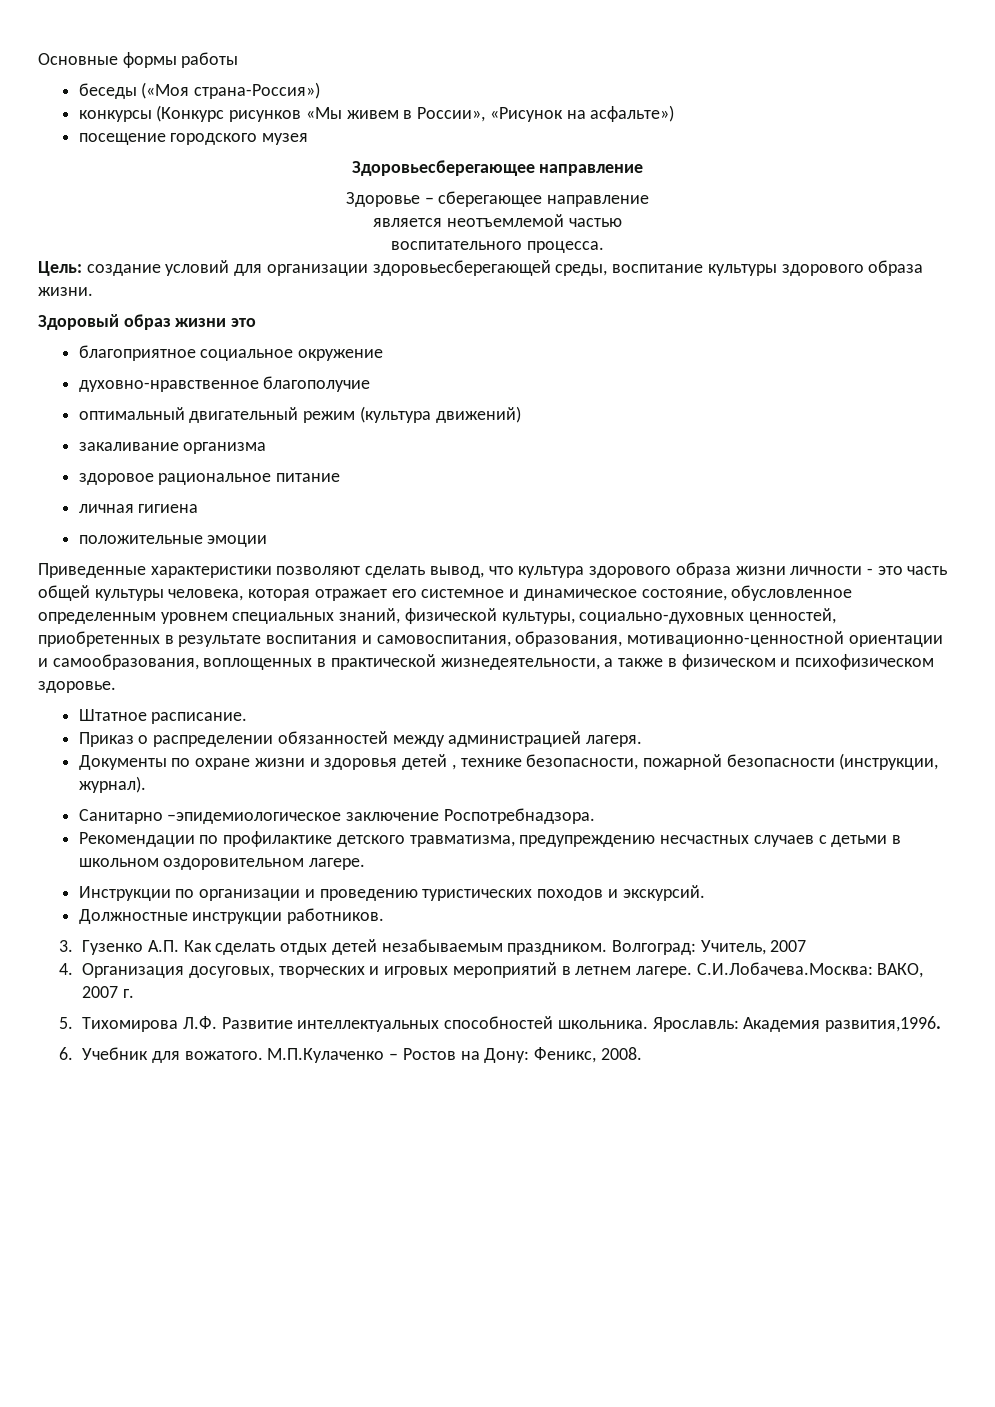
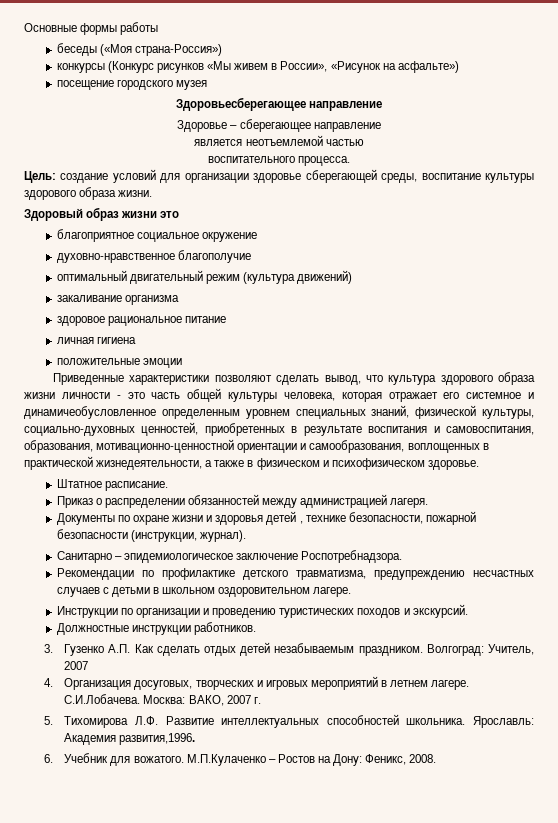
- Цель: создание условий для организации здоровьесберегающей среды, воспитание культуры здорового образа жизни.
+ Цель: создание условий для организации здоровье сберегающей среды, воспитание культуры здорового образа жизни.
- Приведенные характеристики позволяют сделать вывод, что культура здорового образа жизни личности - это часть общей культуры человека, которая отражает его системное и динамическое состояние, обусловленное определенным уровнем специальных знаний, физической культуры, социально-духовных ценностей, приобретенных в результате воспитания и самовоспитания, образования, мотивационно-ценностной ориентации и самообразования, воплощенных в практической жизнедеятельности, а также в физическом и психофизическом здоровье.
+ Приведенные характеристики позволяют сделать вывод, что культура здорового образа жизни личности - это часть общей культуры человека, которая отражает его системное и динамичеобусловленное определенным уровнем специальных знаний, физической культуры, социально-духовных ценностей, приобретенных в результате воспитания и самовоспитания, образования, мотивационно-ценностной ориентации и самообразования, воплощенных в практической жизнедеятельности, а также в физическом и психофизическом здоровье.
- Санитарно –эпидемиологическое заключение Роспотребнадзора.
+ Санитарно – эпидемиологическое заключение Роспотребнадзора.
- С.И.Лобачева.Москва: ВАКО, 2007 г.
+ С.И.Лобачева. Москва: ВАКО, 2007 г.

